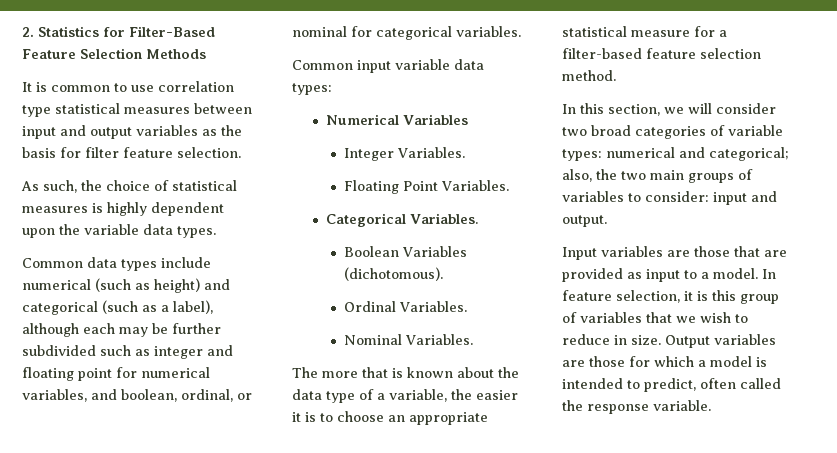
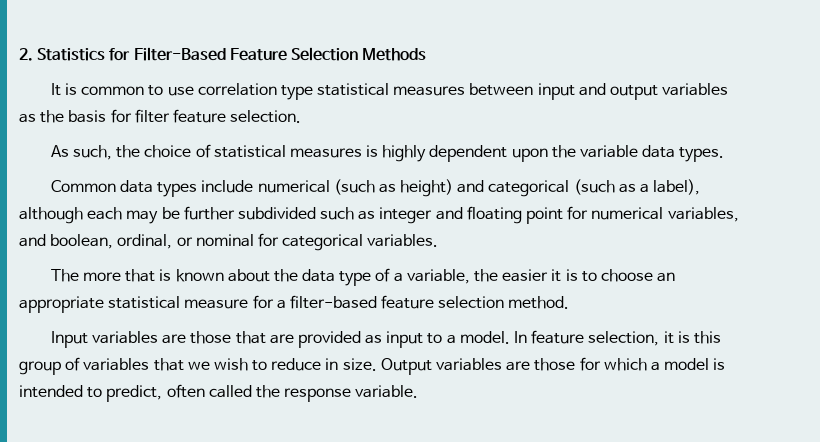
- Common input variable data types:
- Numerical Variables
- Integer Variables.
- Floating Point Variables.
- Categorical Variables.
- Boolean Variables (dichotomous).
- Ordinal Variables.
- Nominal Variables.
- In this section, we will consider two broad categories of variable types: numerical and categorical; also, the two main groups of variables to consider: input and output.

